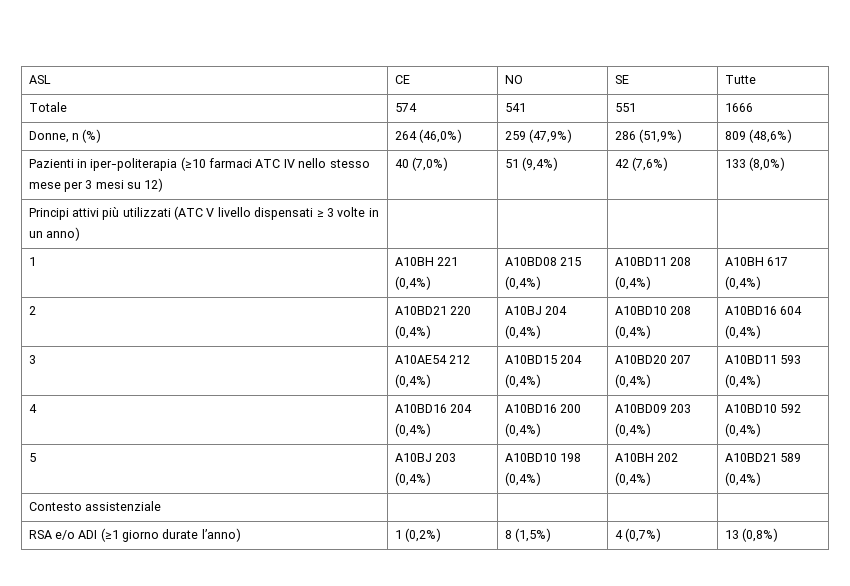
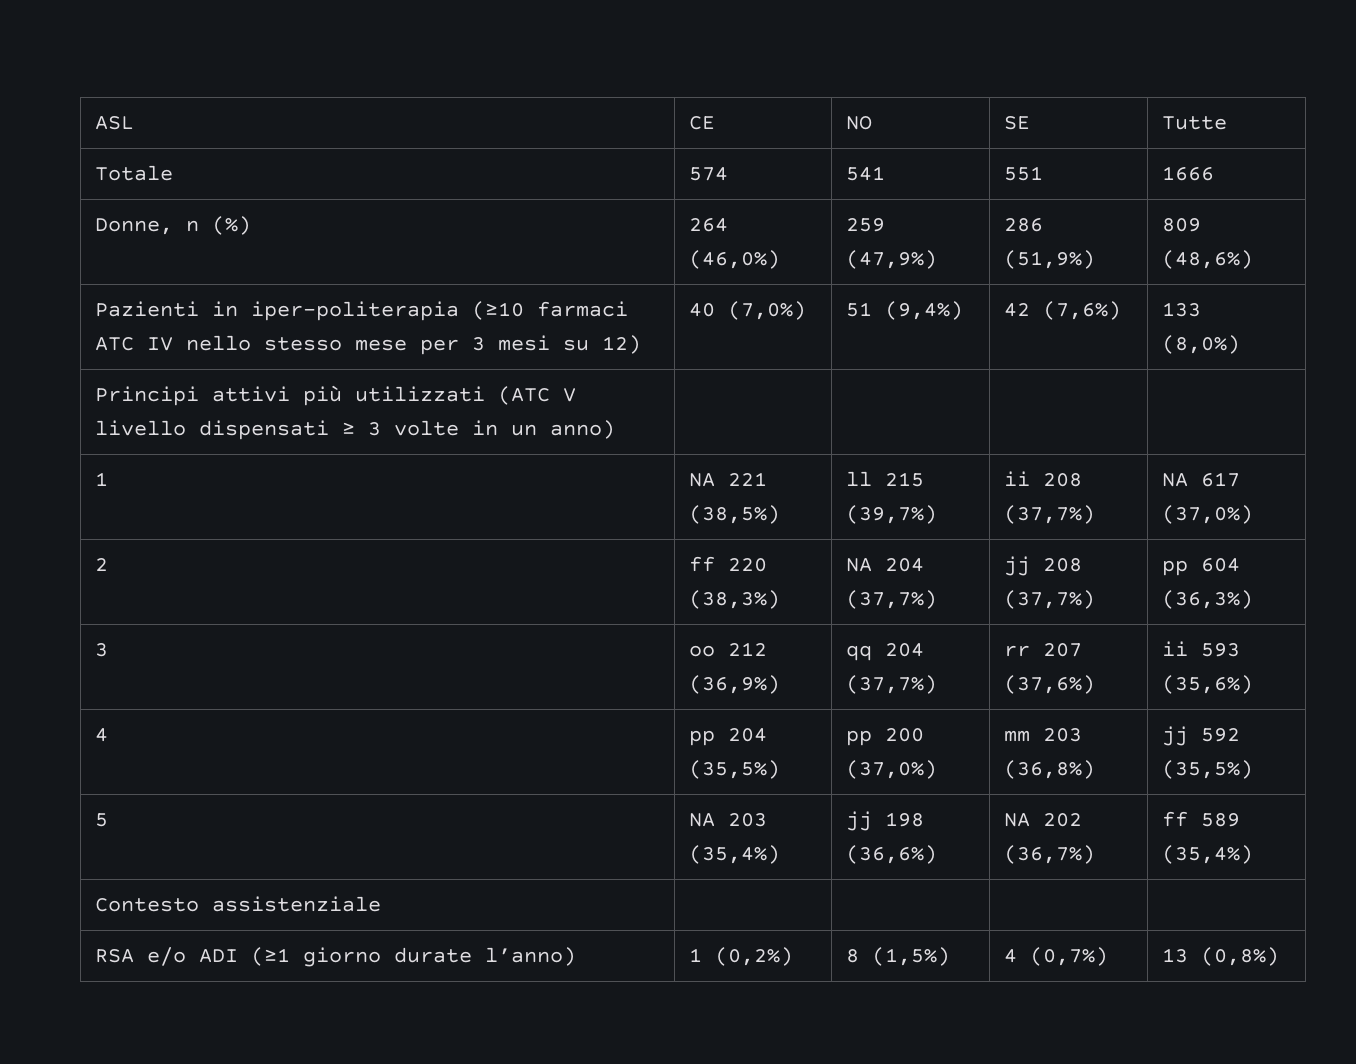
- 1 | A10BH 221 (0,4%) | A10BD08 215 (0,4%) | A10BD11 208 (0,4%) | A10BH 617 (0,4%)
- 2 | A10BD21 220 (0,4%) | A10BJ 204 (0,4%) | A10BD10 208 (0,4%) | A10BD16 604 (0,4%)
- 3 | A10AE54 212 (0,4%) | A10BD15 204 (0,4%) | A10BD20 207 (0,4%) | A10BD11 593 (0,4%)
- 4 | A10BD16 204 (0,4%) | A10BD16 200 (0,4%) | A10BD09 203 (0,4%) | A10BD10 592 (0,4%)
- 5 | A10BJ 203 (0,4%) | A10BD10 198 (0,4%) | A10BH 202 (0,4%) | A10BD21 589 (0,4%)
+ 1 | NA 221 (38,5%) | ll 215 (39,7%) | ii 208 (37,7%) | NA 617 (37,0%)
+ 2 | ff 220 (38,3%) | NA 204 (37,7%) | jj 208 (37,7%) | pp 604 (36,3%)
+ 3 | oo 212 (36,9%) | qq 204 (37,7%) | rr 207 (37,6%) | ii 593 (35,6%)
+ 4 | pp 204 (35,5%) | pp 200 (37,0%) | mm 203 (36,8%) | jj 592 (35,5%)
+ 5 | NA 203 (35,4%) | jj 198 (36,6%) | NA 202 (36,7%) | ff 589 (35,4%)

